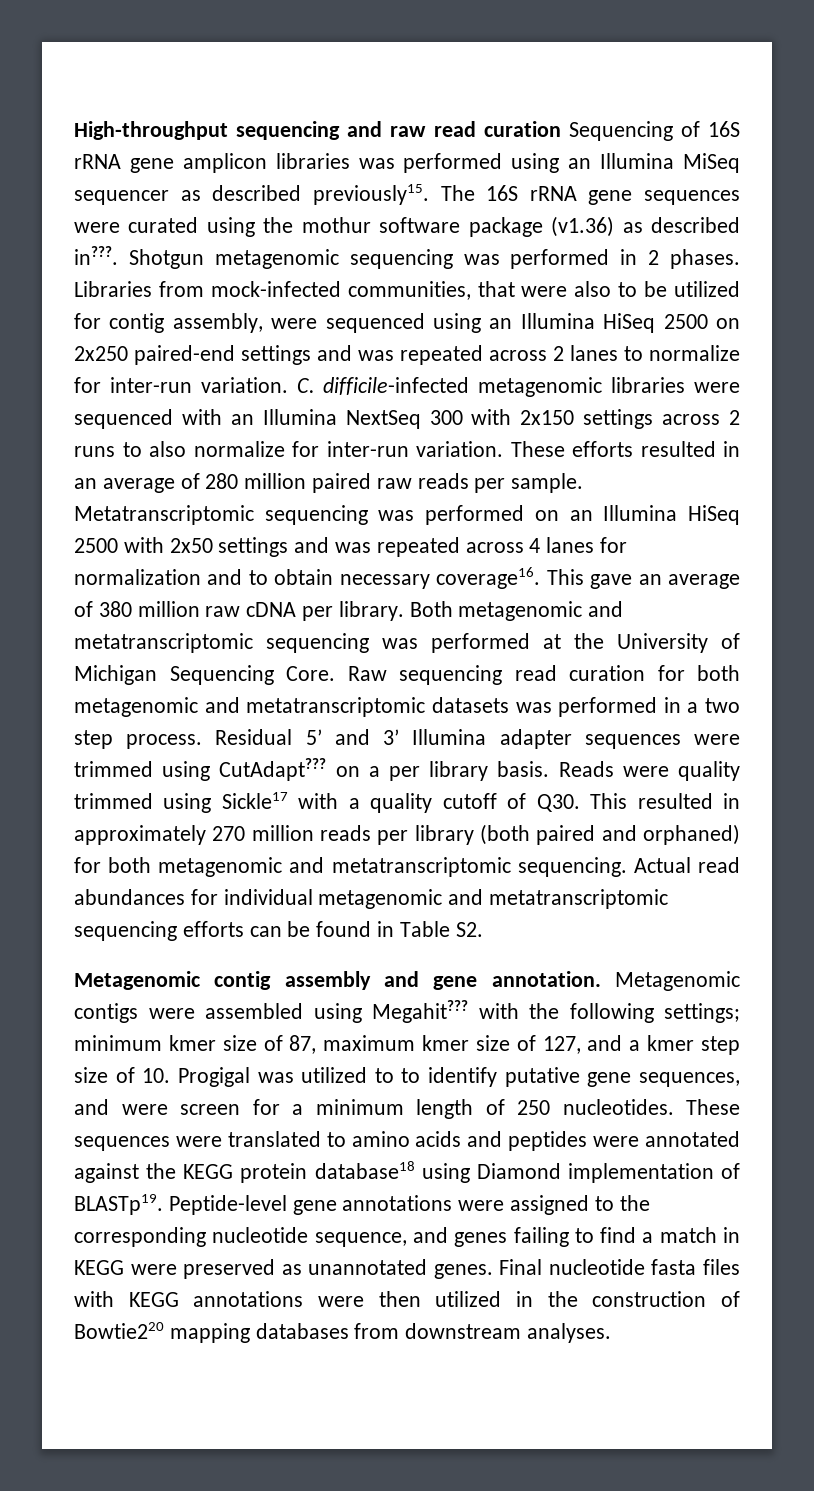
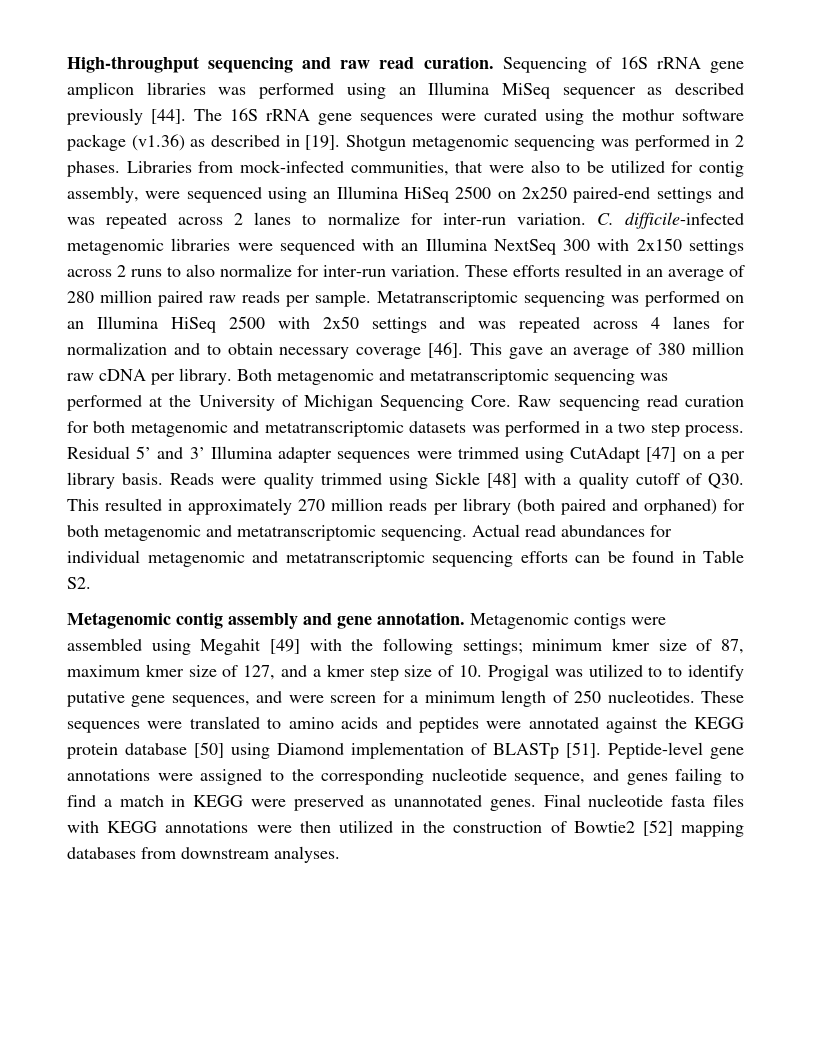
- High-throughput sequencing and raw read curation Sequencing of 16S rRNA gene amplicon libraries was performed using an Illumina MiSeq sequencer as described previously15.
+ High-throughput sequencing and raw read curation. Sequencing of 16S rRNA gene amplicon libraries was performed using an Illumina MiSeq sequencer as described previously [44].
- The 16S rRNA gene sequences were curated using the mothur software package (v1.36) as described in???.
+ The 16S rRNA gene sequences were curated using the mothur software package (v1.36) as described in [19].
- Metatranscriptomic sequencing was performed on an Illumina HiSeq 2500 with 2x50 settings and was repeated across 4 lanes for normalization and to obtain necessary coverage16.
+ Metatranscriptomic sequencing was performed on an Illumina HiSeq 2500 with 2x50 settings and was repeated across 4 lanes for normalization and to obtain necessary coverage [46].
- Residual 5’ and 3’ Illumina adapter sequences were trimmed using CutAdapt??? on a per library basis.
+ Residual 5’ and 3’ Illumina adapter sequences were trimmed using CutAdapt [47] on a per library basis.
- Reads were quality trimmed using Sickle17 with a quality cutoff of Q30. This resulted in approximately 270 million reads per library (both paired and orphaned) for both metagenomic and metatranscriptomic sequencing.
+ Reads were quality trimmed using Sickle [48] with a quality cutoff of Q30. This resulted in approximately 270 million reads per library (both paired and orphaned) for both metagenomic and metatranscriptomic sequencing.
- Metagenomic contigs were assembled using Megahit??? with the following settings; minimum kmer size of 87, maximum kmer size of 127, and a kmer step size of 10. Progigal was utilized to to identify putative gene sequences, and were screen for a minimum length of 250 nucleotides.
+ Metagenomic contigs were assembled using Megahit [49] with the following settings; minimum kmer size of 87, maximum kmer size of 127, and a kmer step size of 10. Progigal was utilized to to identify putative gene sequences, and were screen for a minimum length of 250 nucleotides.
- These sequences were translated to amino acids and peptides were annotated against the KEGG protein database18 using Diamond implementation of BLASTp19.
+ These sequences were translated to amino acids and peptides were annotated against the KEGG protein database [50] using Diamond implementation of BLASTp [51].
- Final nucleotide fasta files with KEGG annotations were then utilized in the construction of Bowtie220 mapping databases from downstream analyses.
+ Final nucleotide fasta files with KEGG annotations were then utilized in the construction of Bowtie2 [52] mapping databases from downstream analyses.

